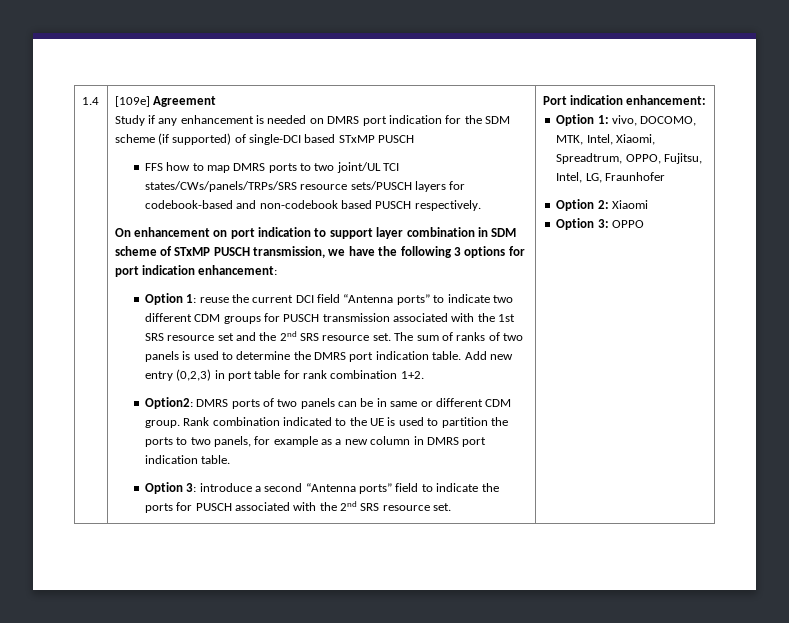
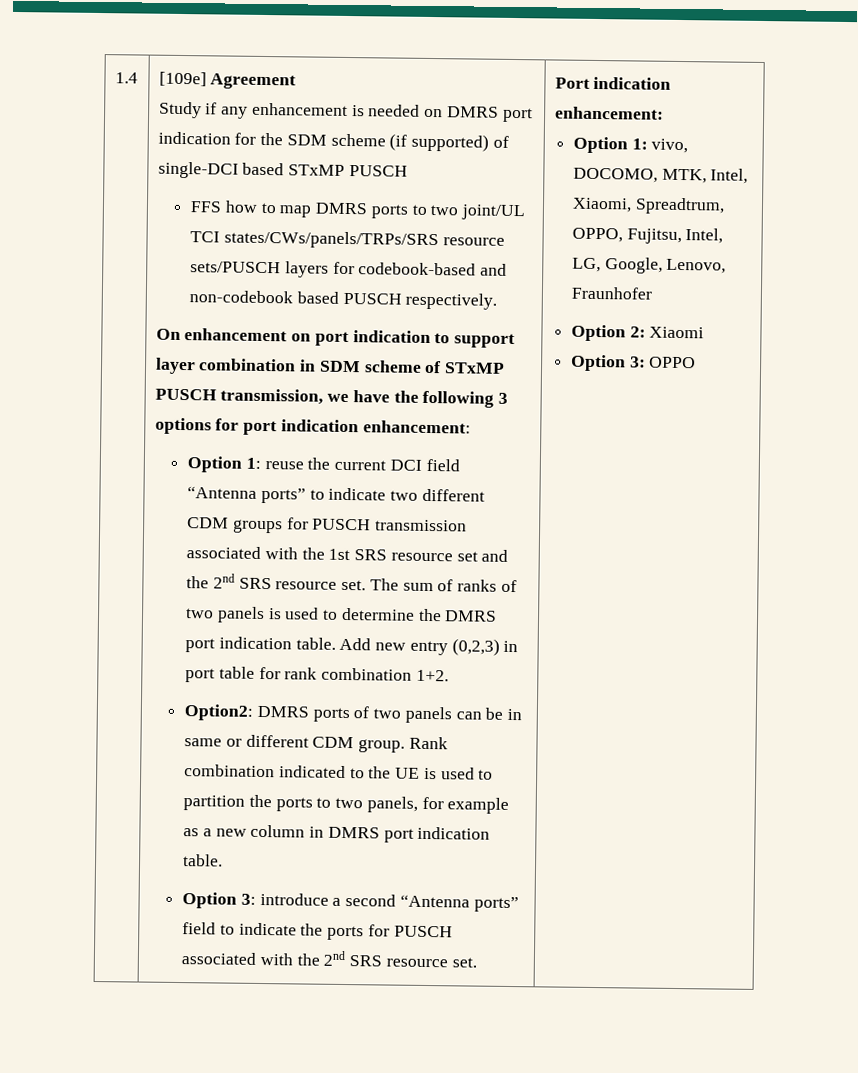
- Option 1: vivo, DOCOMO, MTK, Intel, Xiaomi, Spreadtrum, OPPO, Fujitsu, Intel, LG, Fraunhofer
+ Option 1: vivo, DOCOMO, MTK, Intel, Xiaomi, Spreadtrum, OPPO, Fujitsu, Intel, LG, Google, Lenovo, Fraunhofer

